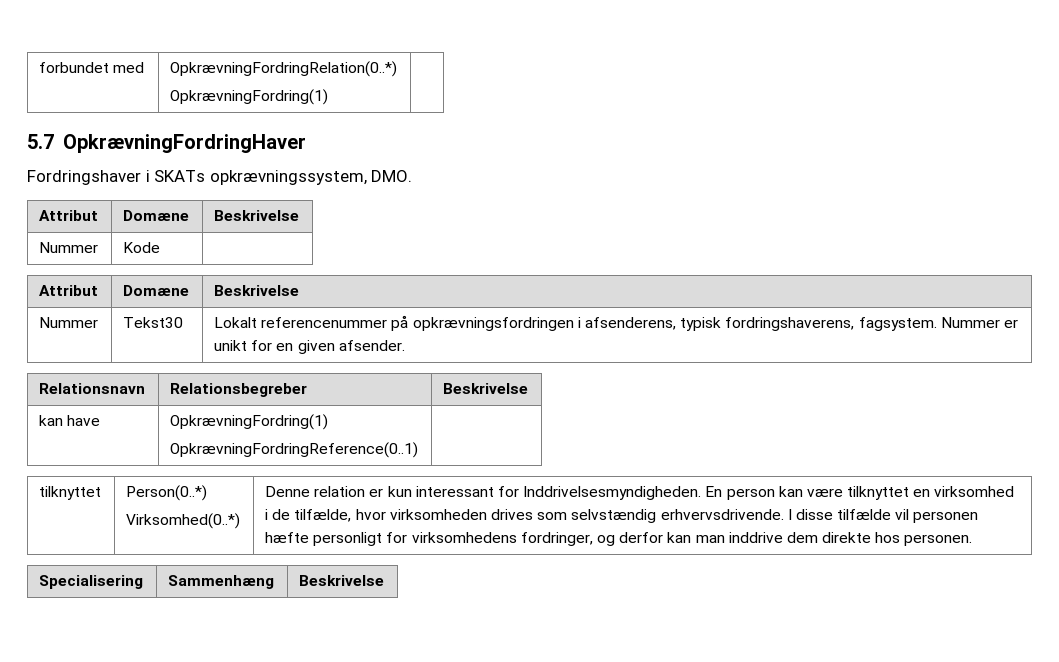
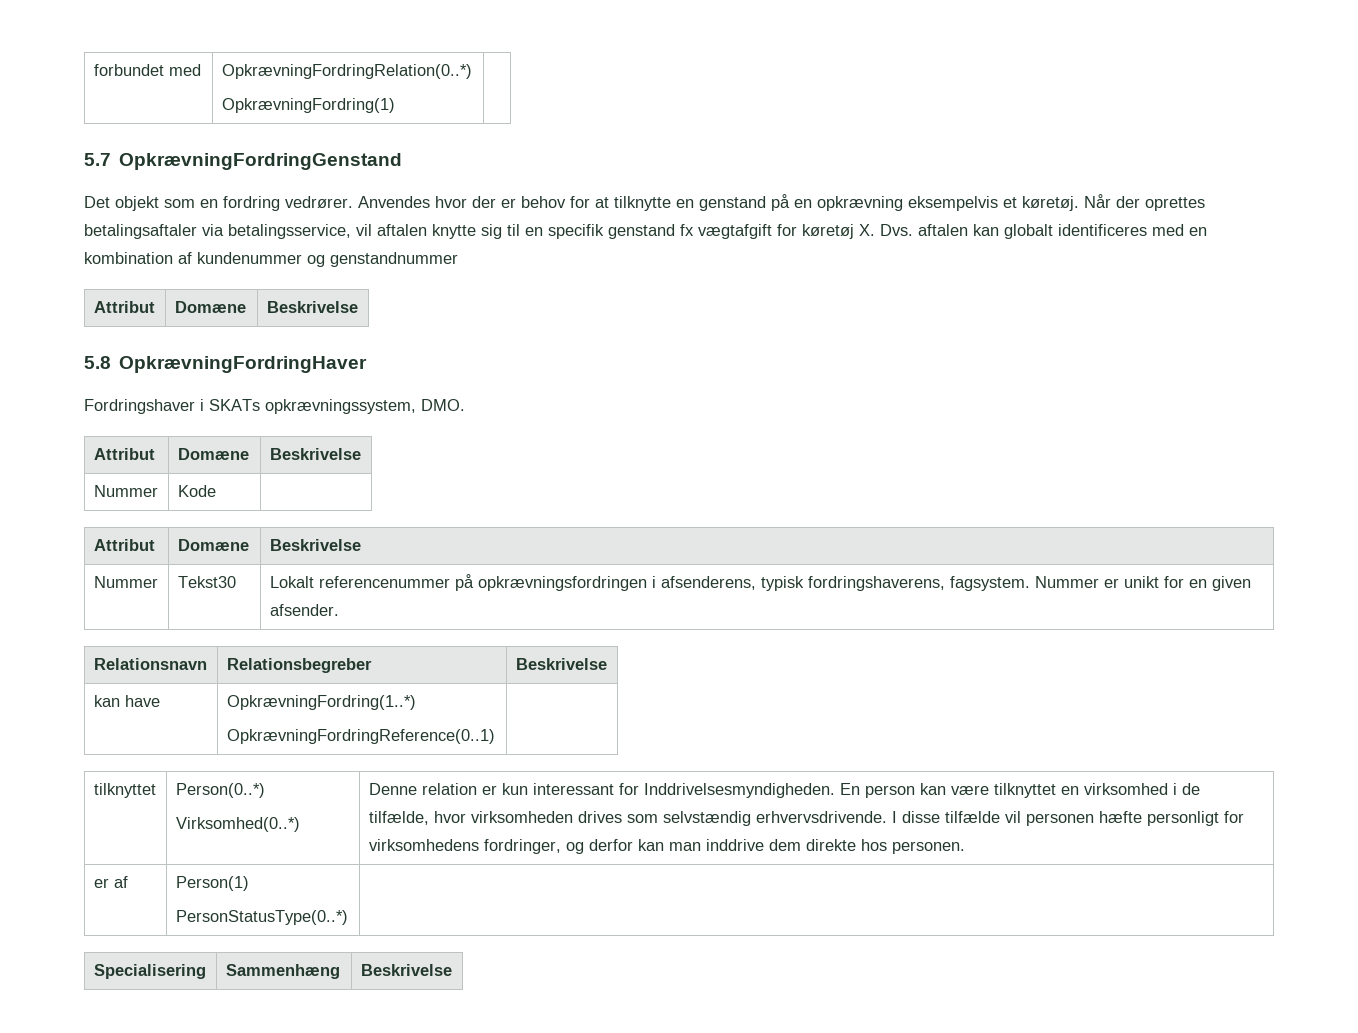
- 5.7 OpkrævningFordringHaver
+ 5.7 OpkrævningFordringGenstand
+ Det objekt som en fordring vedrører. Anvendes hvor der er behov for at tilknytte en genstand på en opkrævning eksempelvis et køretøj. Når der oprettes betalingsaftaler via betalingsservice, vil aftalen knytte sig til en specifik genstand fx vægtafgift for køretøj X. Dvs. aftalen kan globalt identificeres med en kombination af kundenummer og genstandnummer
+ Attribut | Domæne | Beskrivelse
+ 5.8 OpkrævningFordringHaver
- kan have | OpkrævningFordring(1)
+ kan have | OpkrævningFordring(1..*)
+ er af | Person(1)
+ PersonStatusType(0..*) |

